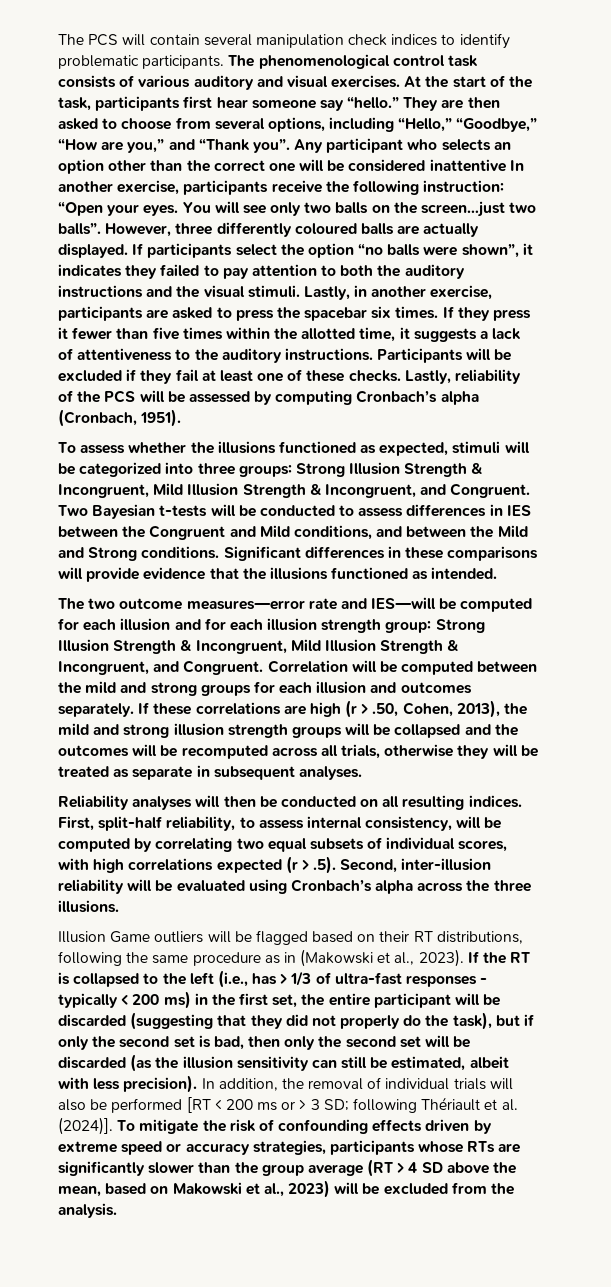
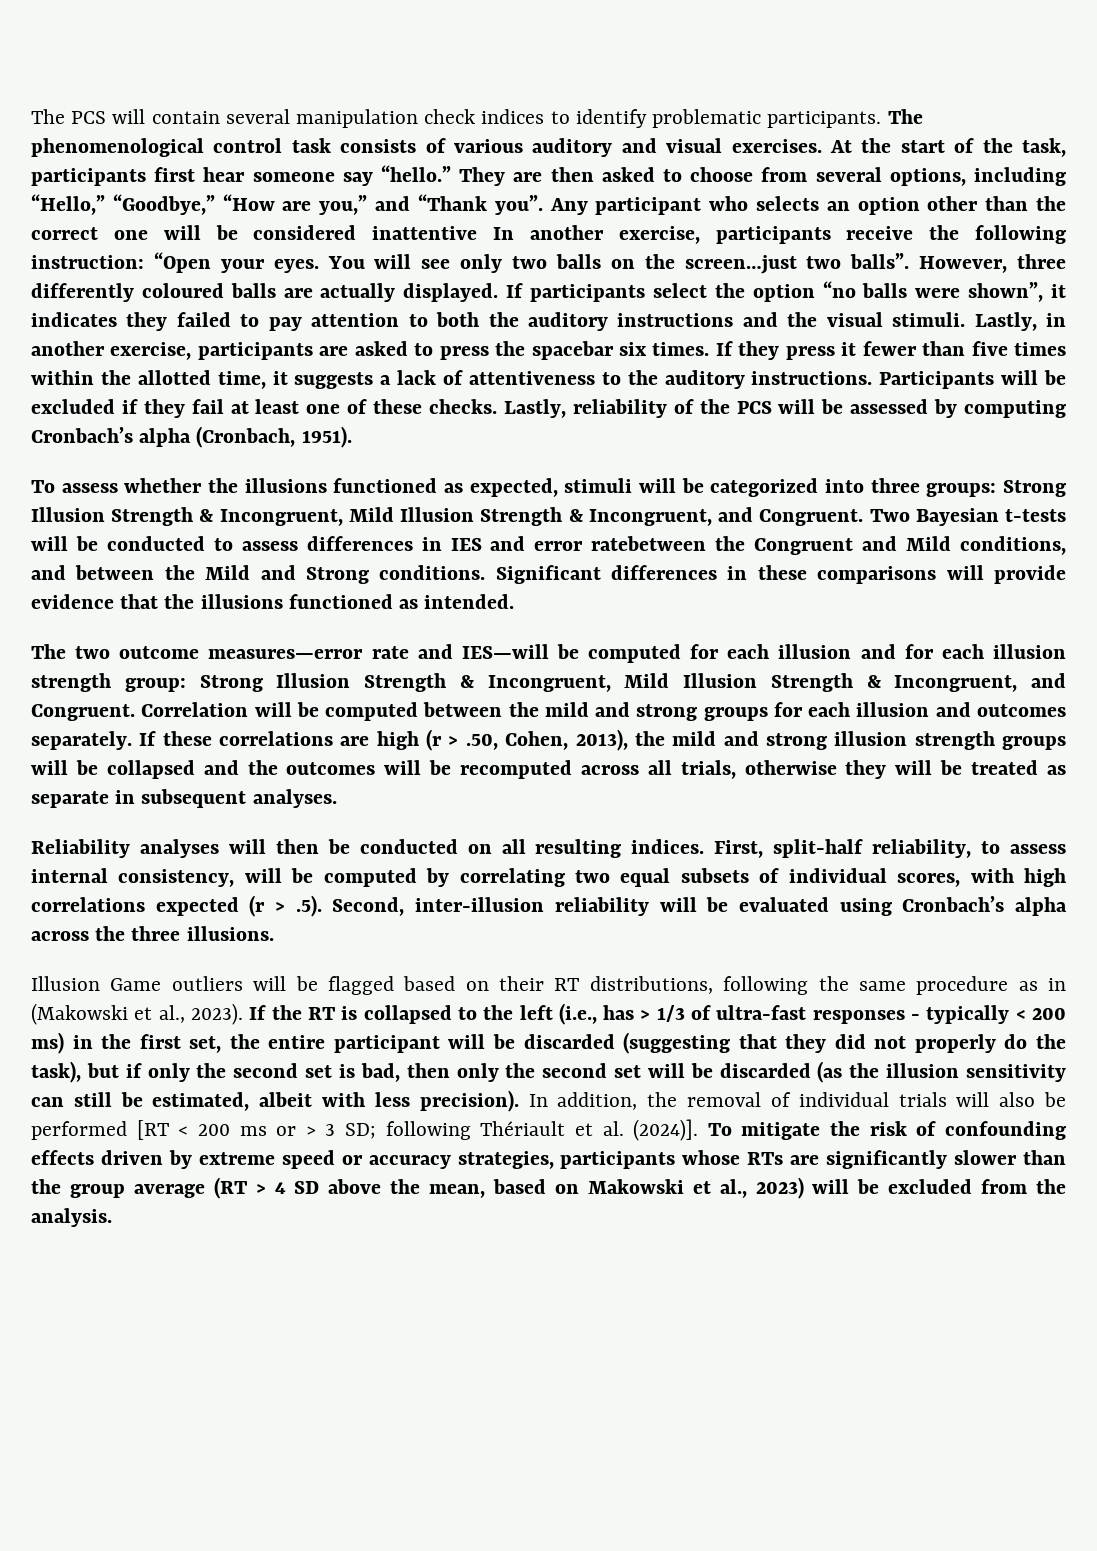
- Two Bayesian t-tests will be conducted to assess differences in IES between the Congruent and Mild conditions, and between the Mild and Strong conditions.
+ Two Bayesian t-tests will be conducted to assess differences in IES and error ratebetween the Congruent and Mild conditions, and between the Mild and Strong conditions.

